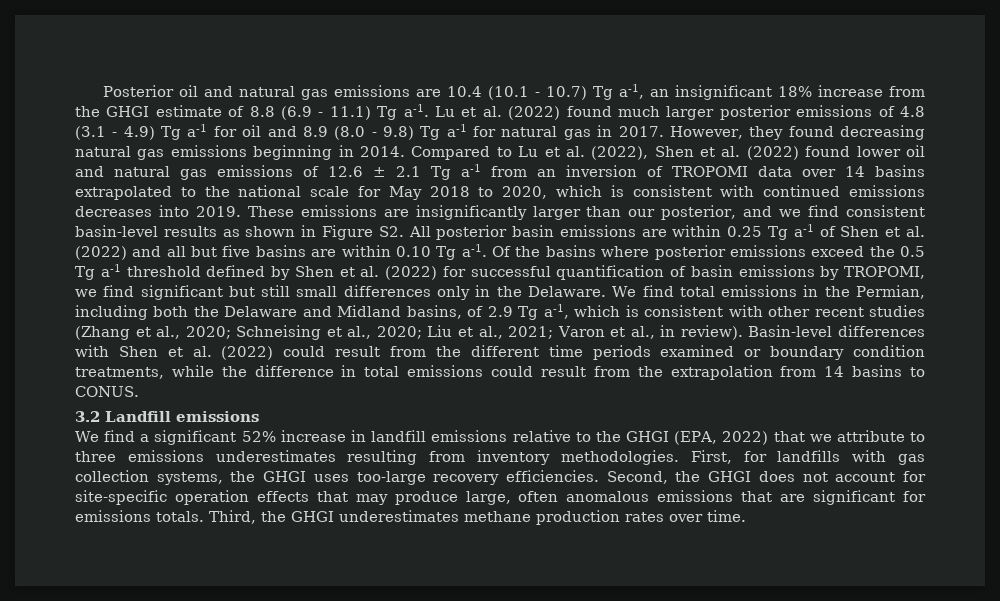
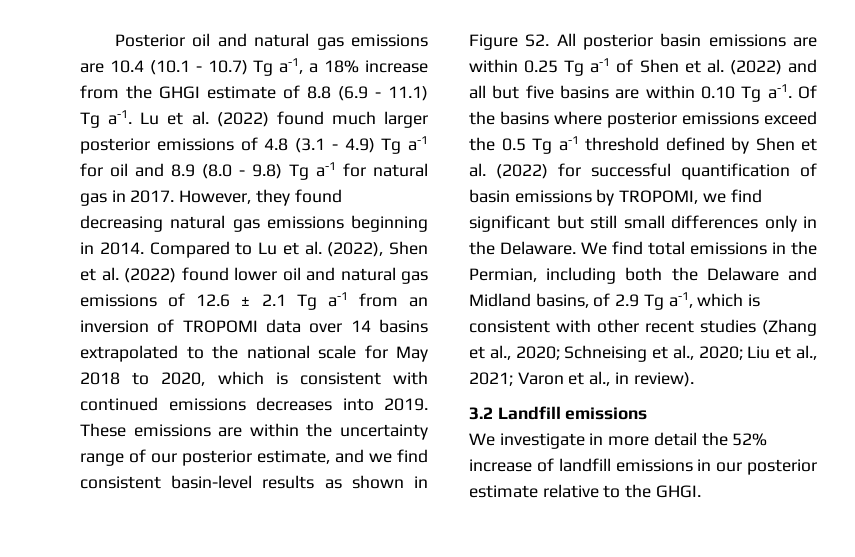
- Posterior oil and natural gas emissions are 10.4 (10.1 - 10.7) Tg a-1, an insignificant 18% increase from the GHGI estimate of 8.8 (6.9 - 11.1) Tg a-1.
+ Posterior oil and natural gas emissions are 10.4 (10.1 - 10.7) Tg a-1, a 18% increase from the GHGI estimate of 8.8 (6.9 - 11.1) Tg a-1.
- These emissions are insignificantly larger than our posterior, and we find consistent basin-level results as shown in Figure S2. All posterior basin emissions are within 0.25 Tg a-1 of Shen et al. (2022) and all but five basins are within 0.10 Tg a-1.
+ These emissions are within the uncertainty range of our posterior estimate, and we find consistent basin-level results as shown in Figure S2. All posterior basin emissions are within 0.25 Tg a-1 of Shen et al. (2022) and all but five basins are within 0.10 Tg a-1.
- Basin-level differences with Shen et al. (2022) could result from the different time periods examined or boundary condition treatments, while the difference in total emissions could result from the extrapolation from 14 basins to CONUS.
- We find a significant 52% increase in landfill emissions relative to the GHGI (EPA, 2022) that we attribute to three emissions underestimates resulting from inventory methodologies. First, for landfills with gas collection systems, the GHGI uses too-large recovery efficiencies. Second, the GHGI does not account for site-specific operation effects that may produce large, often anomalous emissions that are significant for emissions totals. Third, the GHGI underestimates methane production rates over time.
+ We investigate in more detail the 52% increase of landfill emissions in our posterior estimate relative to the GHGI.

